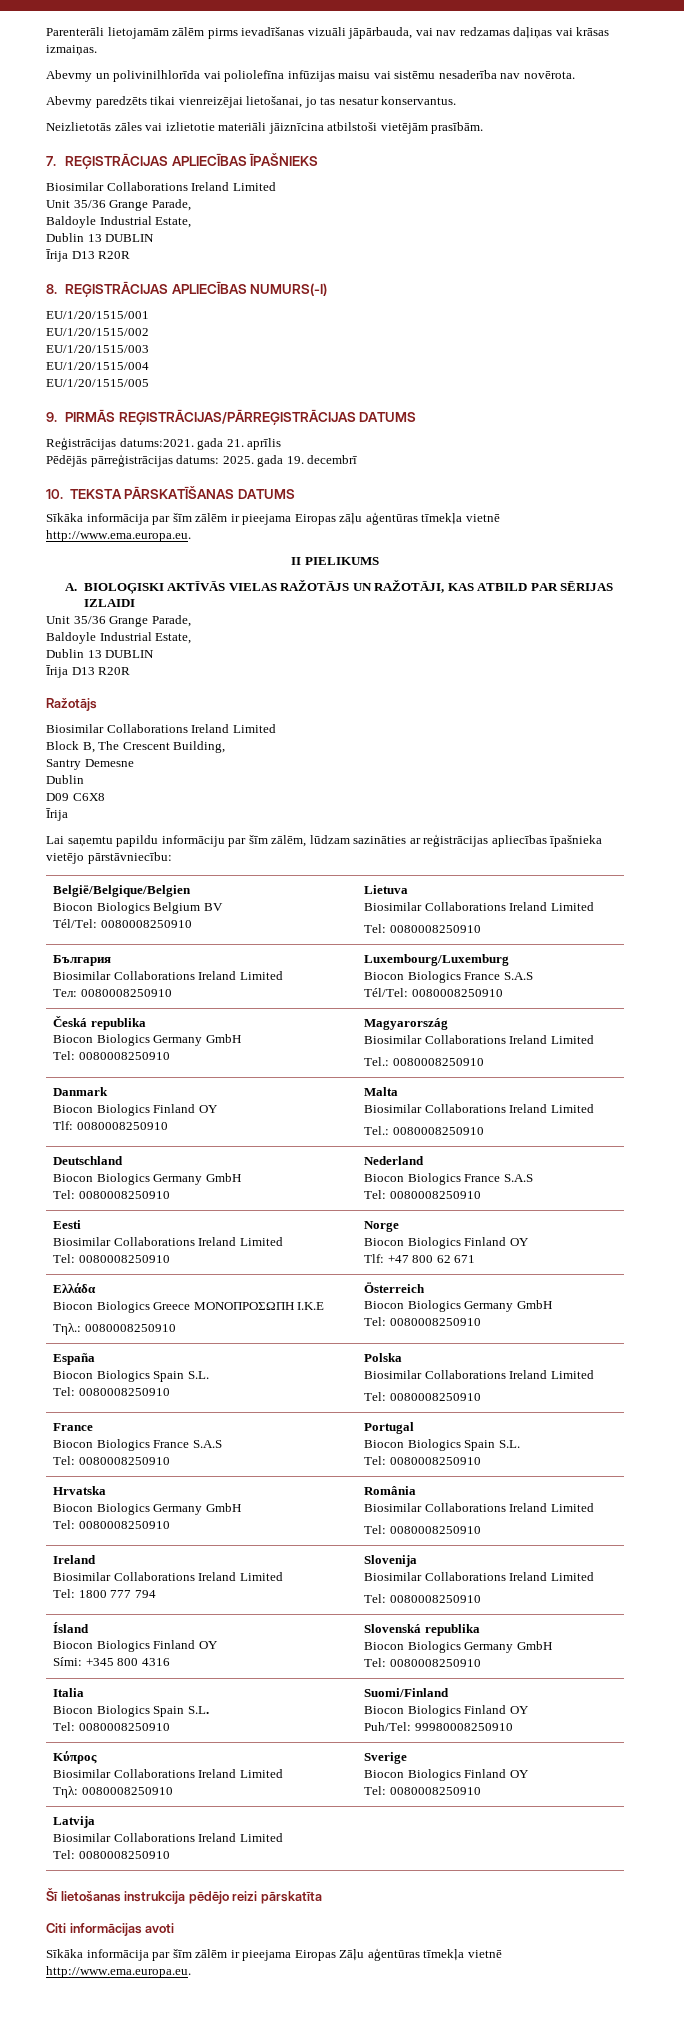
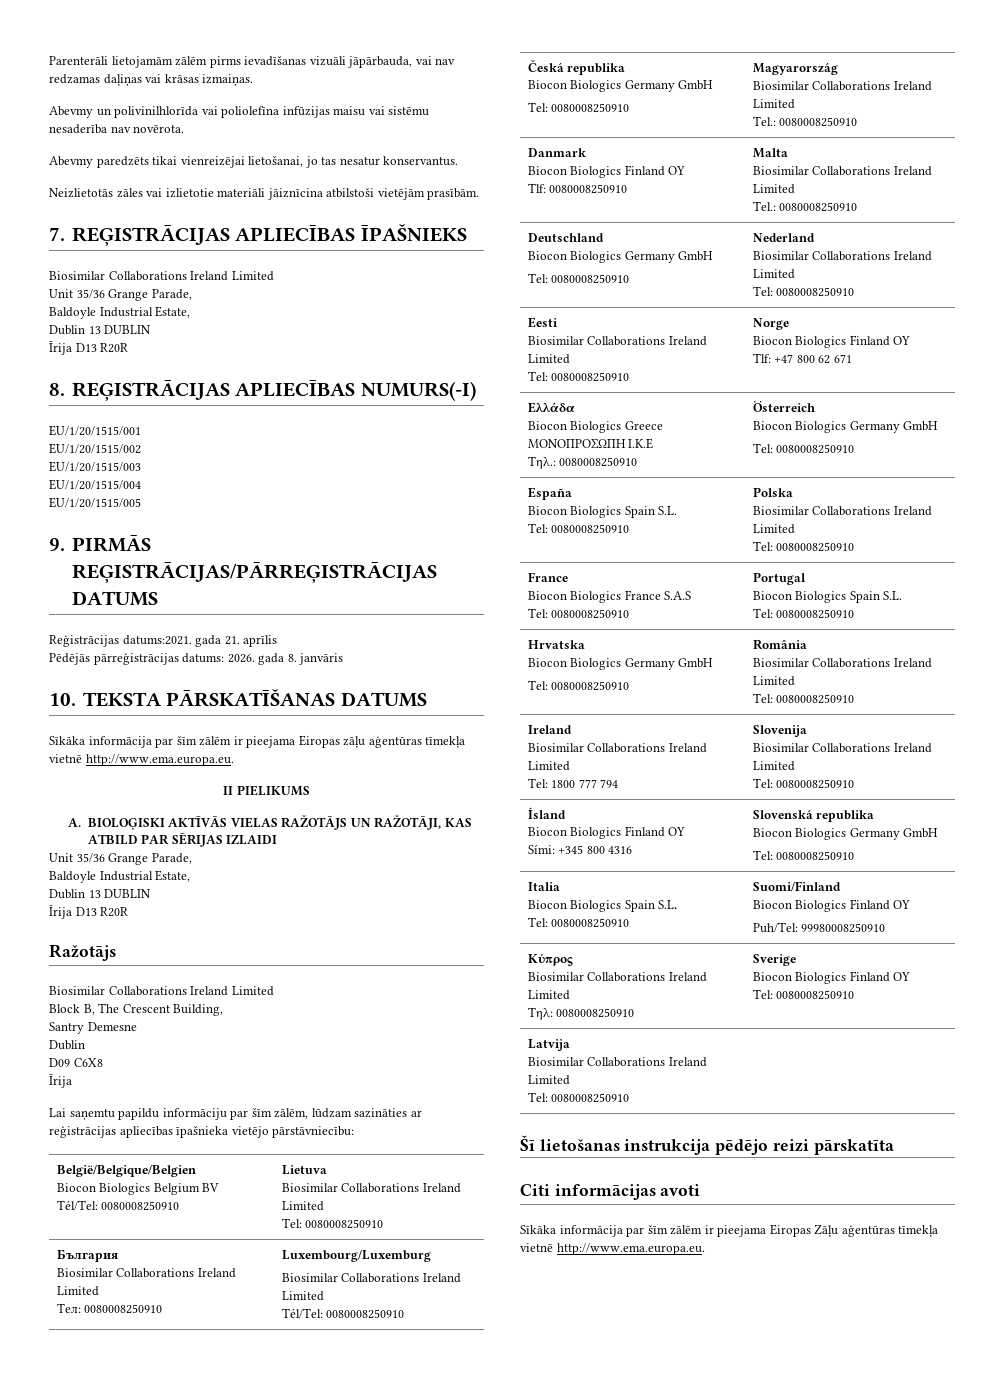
- Pēdējās pārreģistrācijas datums: 2025. gada 19. decembrī
+ Pēdējās pārreģistrācijas datums: 2026. gada 8. janvāris
  България
  Biosimilar Collaborations Ireland Limited
  Тел: 0080008250910 | Luxembourg/Luxemburg
- Biocon Biologics France S.A.S
+ Biosimilar Collaborations Ireland Limited
  Deutschland
  Biocon Biologics Germany GmbH
  Tel: 0080008250910 | Nederland
- Biocon Biologics France S.A.S
+ Biosimilar Collaborations Ireland Limited

